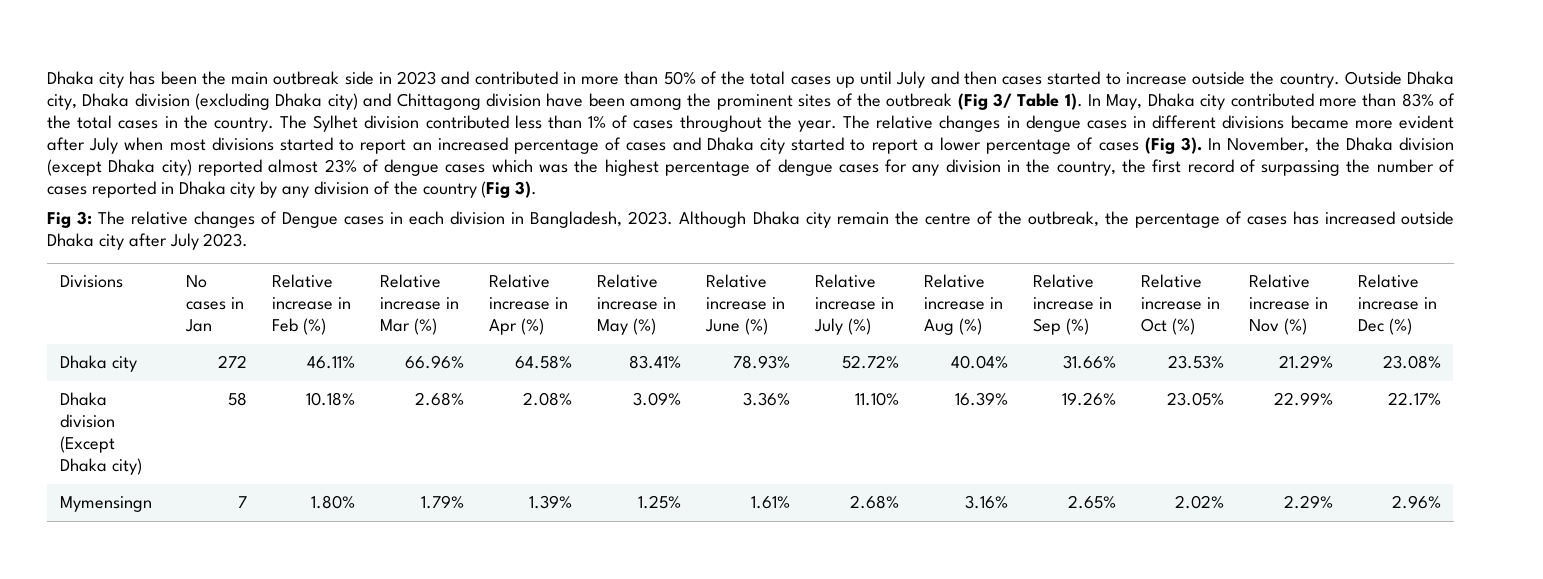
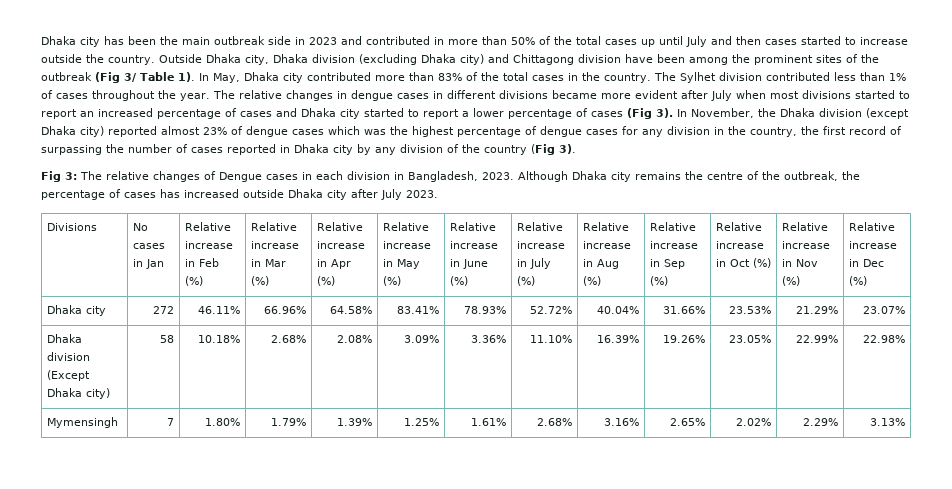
- Although Dhaka city remain the centre of the outbreak, the percentage of cases has increased outside Dhaka city after July 2023.
+ Although Dhaka city remains the centre of the outbreak, the percentage of cases has increased outside Dhaka city after July 2023.
- Dhaka city | 272 | 46.11% | 66.96% | 64.58% | 83.41% | 78.93% | 52.72% | 40.04% | 31.66% | 23.53% | 21.29% | 23.08%
+ Dhaka city | 272 | 46.11% | 66.96% | 64.58% | 83.41% | 78.93% | 52.72% | 40.04% | 31.66% | 23.53% | 21.29% | 23.07%
- Dhaka division (Except Dhaka city) | 58 | 10.18% | 2.68% | 2.08% | 3.09% | 3.36% | 11.10% | 16.39% | 19.26% | 23.05% | 22.99% | 22.17%
- Mymensingn | 7 | 1.80% | 1.79% | 1.39% | 1.25% | 1.61% | 2.68% | 3.16% | 2.65% | 2.02% | 2.29% | 2.96%
+ Dhaka division (Except Dhaka city) | 58 | 10.18% | 2.68% | 2.08% | 3.09% | 3.36% | 11.10% | 16.39% | 19.26% | 23.05% | 22.99% | 22.98%
+ Mymensingh | 7 | 1.80% | 1.79% | 1.39% | 1.25% | 1.61% | 2.68% | 3.16% | 2.65% | 2.02% | 2.29% | 3.13%

